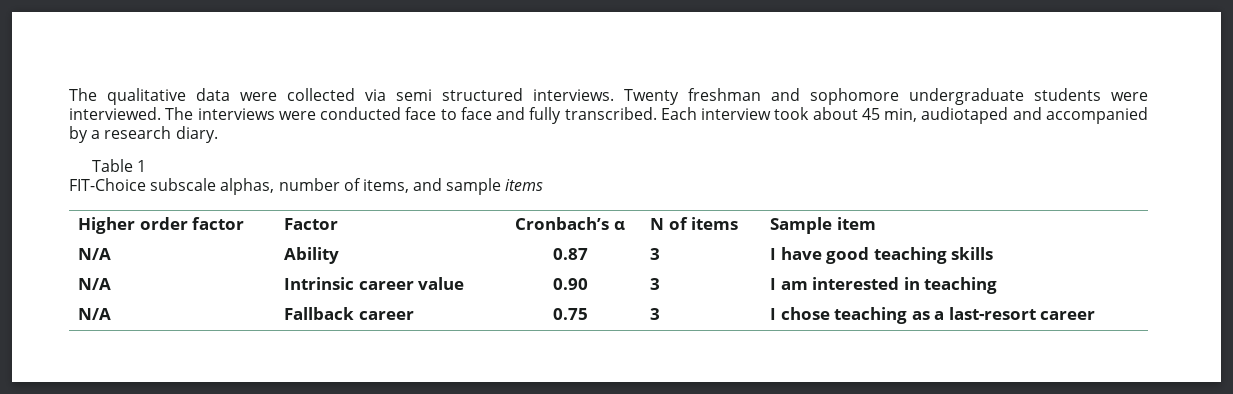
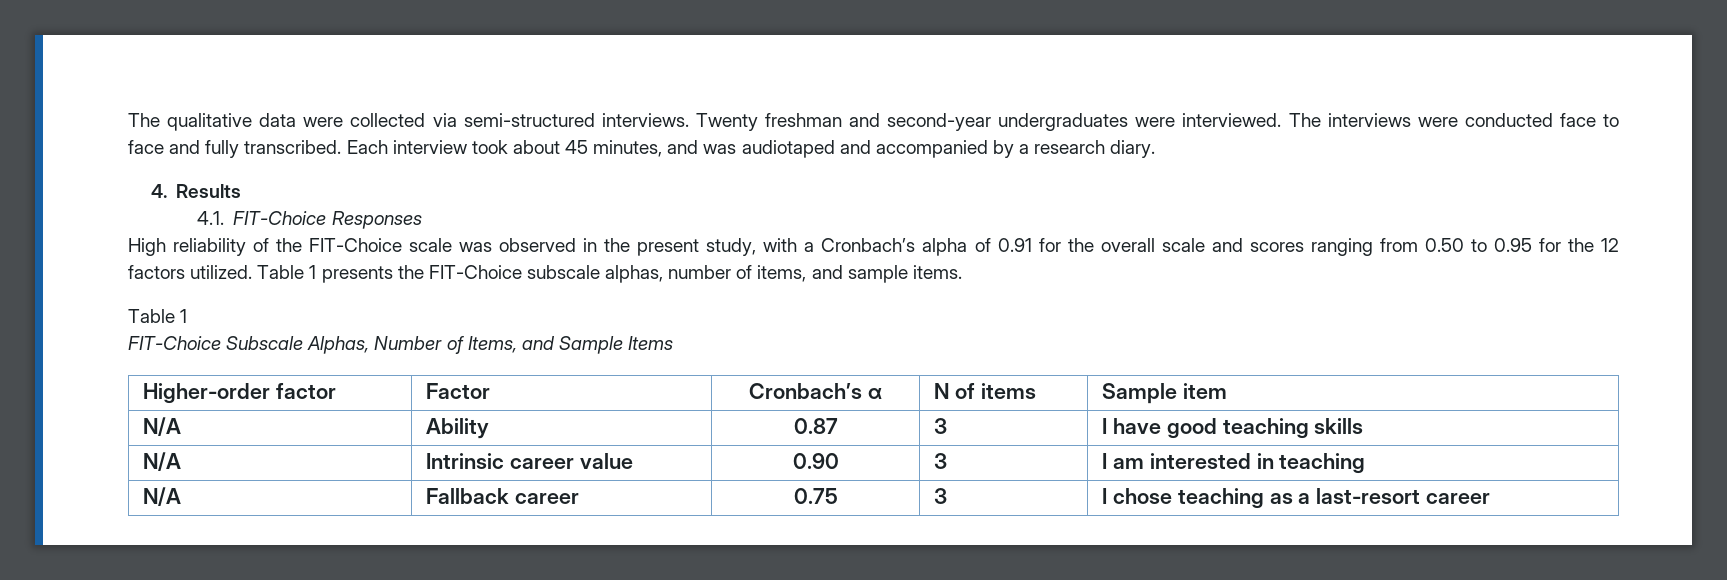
- The qualitative data were collected via semi structured interviews.
+ The qualitative data were collected via semi-structured interviews.
- Twenty freshman and sophomore undergraduate students were interviewed.
+ Twenty freshman and second-year undergraduates were interviewed.
- Each interview took about 45 min, audiotaped and accompanied by a research diary.
+ Each interview took about 45 minutes, and was audiotaped and accompanied by a research diary.
+ 4. Results
+ 4.1. FIT-Choice Responses
+ High reliability of the FIT-Choice scale was observed in the present study, with a Cronbach’s alpha of 0.91 for the overall scale and scores ranging from 0.50 to 0.95 for the 12 factors utilized. Table 1 presents the FIT-Choice subscale alphas, number of items, and sample items.
  Table 1
- FIT-Choice subscale alphas, number of items, and sample items
- Higher order factor | Factor | Cronbach’s α | N of items | Sample item
+ FIT-Choice Subscale Alphas, Number of Items, and Sample Items
+ Higher-order factor | Factor | Cronbach’s α | N of items | Sample item

